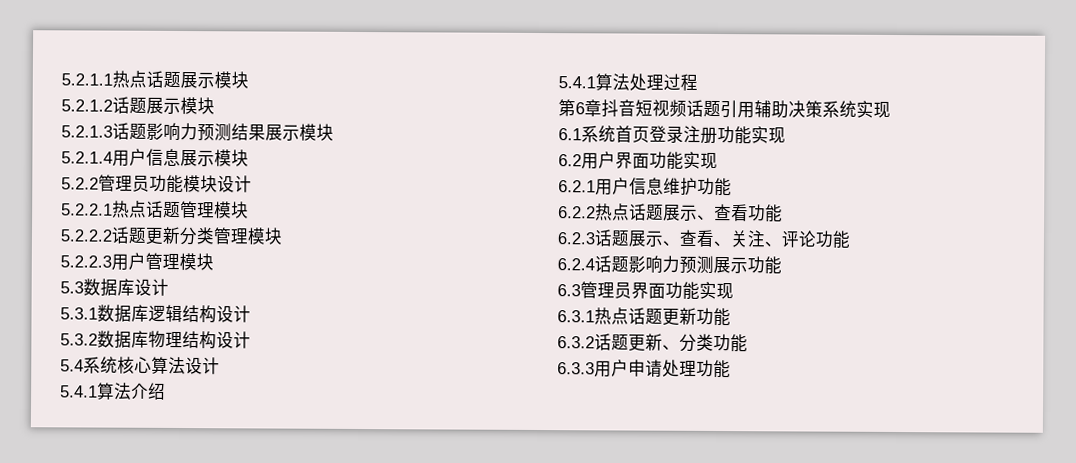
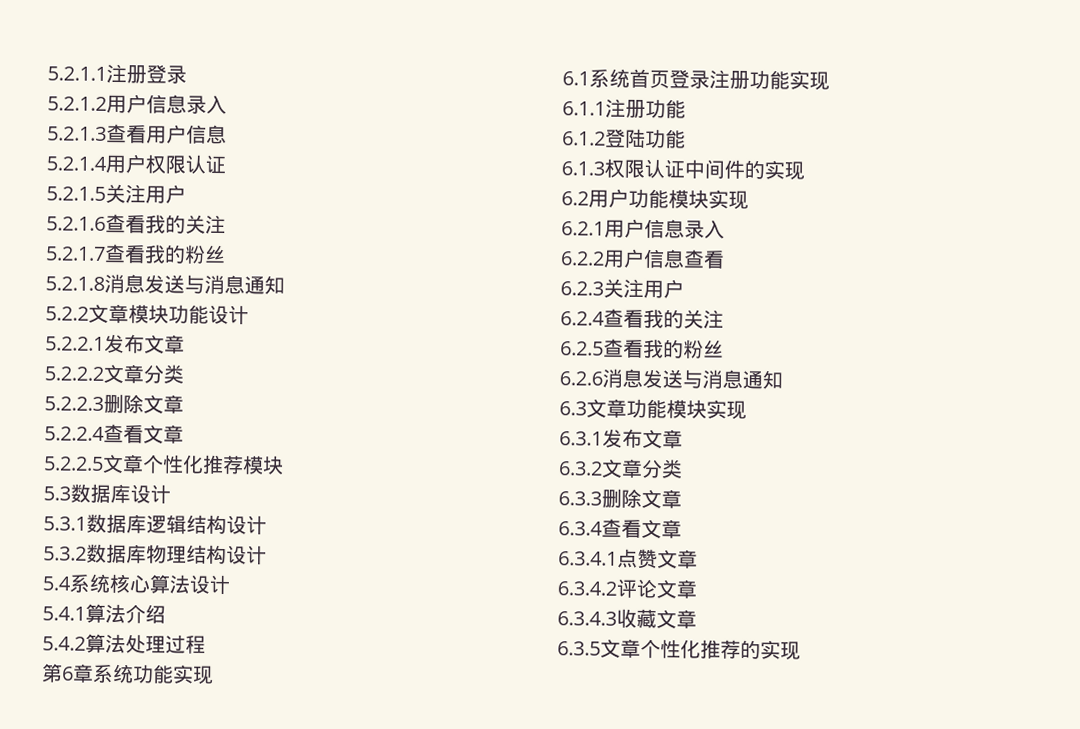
- 5.2.1.1热点话题展示模块
- 5.2.1.2话题展示模块
- 5.2.1.3话题影响力预测结果展示模块
- 5.2.1.4用户信息展示模块
- 5.2.2管理员功能模块设计
- 5.2.2.1热点话题管理模块
+ 5.2.1.1注册登录
+ 5.2.1.2用户信息录入
+ 5.2.1.3查看用户信息
+ 5.2.1.4用户权限认证
+ 5.2.1.5关注用户
+ 5.2.1.6查看我的关注
+ 5.2.1.7查看我的粉丝
+ 5.2.1.8消息发送与消息通知
+ 5.2.2文章模块功能设计
+ 5.2.2.1发布文章
- 5.2.2.2话题更新分类管理模块
+ 5.2.2.2文章分类
- 5.2.2.3用户管理模块
+ 5.2.2.3删除文章
+ 5.2.2.4查看文章
+ 5.2.2.5文章个性化推荐模块
- 5.4.1算法处理过程
+ 5.4.2算法处理过程
- 第6章抖音短视频话题引用辅助决策系统实现
+ 第6章系统功能实现
+ 6.1.1注册功能
+ 6.1.2登陆功能
+ 6.1.3权限认证中间件的实现
- 6.2用户界面功能实现
+ 6.2用户功能模块实现
- 6.2.1用户信息维护功能
- 6.2.2热点话题展示、查看功能
- 6.2.3话题展示、查看、关注、评论功能
- 6.2.4话题影响力预测展示功能
- 6.3管理员界面功能实现
- 6.3.1热点话题更新功能
+ 6.2.1用户信息录入
+ 6.2.2用户信息查看
+ 6.2.3关注用户
+ 6.2.4查看我的关注
+ 6.2.5查看我的粉丝
+ 6.2.6消息发送与消息通知
+ 6.3文章功能模块实现
+ 6.3.1发布文章
- 6.3.2话题更新、分类功能
+ 6.3.2文章分类
- 6.3.3用户申请处理功能
+ 6.3.3删除文章
+ 6.3.4查看文章
+ 6.3.4.1点赞文章
+ 6.3.4.2评论文章
+ 6.3.4.3收藏文章
+ 6.3.5文章个性化推荐的实现

